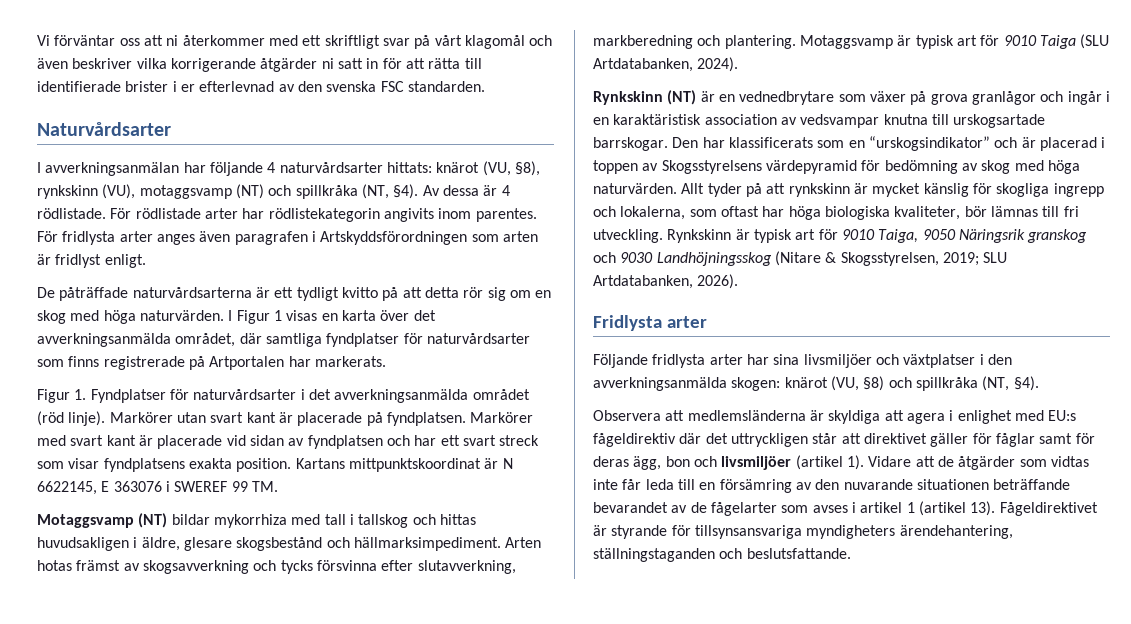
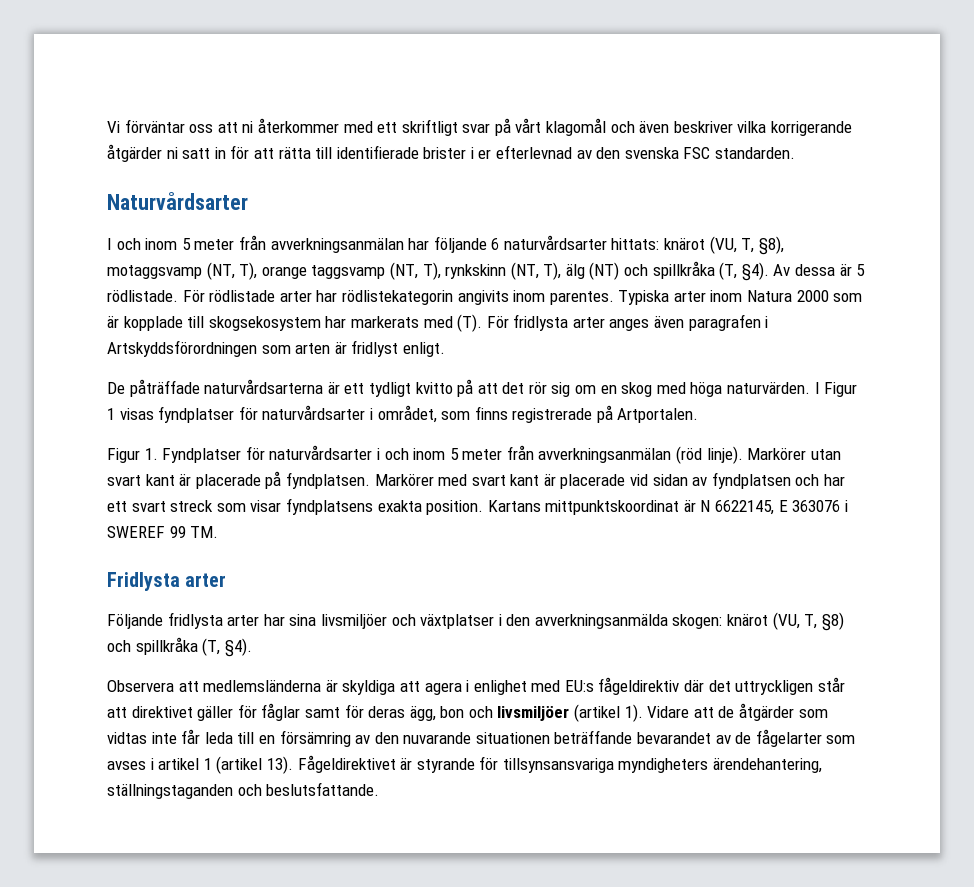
- I avverkningsanmälan har följande 4 naturvårdsarter hittats: knärot (VU, §8), rynkskinn (VU), motaggsvamp (NT) och spillkråka (NT, §4).
+ I och inom 5 meter från avverkningsanmälan har följande 6 naturvårdsarter hittats: knärot (VU, T, §8), motaggsvamp (NT, T), orange taggsvamp (NT, T), rynkskinn (NT, T), älg (NT) och spillkråka (T, §4).
- Av dessa är 4 rödlistade.
+ Av dessa är 5 rödlistade.
- För fridlysta arter anges även paragrafen i Artskyddsförordningen som arten är fridlyst enligt.
+ Typiska arter inom Natura 2000 som är kopplade till skogsekosystem har markerats med (T). För fridlysta arter anges även paragrafen i Artskyddsförordningen som arten är fridlyst enligt.
- De påträffade naturvårdsarterna är ett tydligt kvitto på att detta rör sig om en skog med höga naturvärden.
+ De påträffade naturvårdsarterna är ett tydligt kvitto på att det rör sig om en skog med höga naturvärden.
- I Figur 1 visas en karta över det avverkningsanmälda området, där samtliga fyndplatser för naturvårdsarter som finns registrerade på Artportalen har markerats.
+ I Figur 1 visas fyndplatser för naturvårdsarter i området, som finns registrerade på Artportalen.
- Figur 1. Fyndplatser för naturvårdsarter i det avverkningsanmälda området (röd linje).
+ Figur 1. Fyndplatser för naturvårdsarter i och inom 5 meter från avverkningsanmälan (röd linje).
- Motaggsvamp (NT) bildar mykorrhiza med tall i tallskog och hittas huvudsakligen i äldre, glesare skogsbestånd och hällmarksimpediment. Arten hotas främst av skogsavverkning och tycks försvinna efter slutavverkning, markberedning och plantering. Motaggsvamp är typisk art för 9010 Taiga (SLU Artdatabanken, 2024).
- Rynkskinn (NT) är en vednedbrytare som växer på grova granlågor och ingår i en karaktäristisk association av vedsvampar knutna till urskogsartade barrskogar. Den har klassificerats som en “urskogsindikator” och är placerad i toppen av Skogsstyrelsens värdepyramid för bedömning av skog med höga naturvärden. Allt tyder på att rynkskinn är mycket känslig för skogliga ingrepp och lokalerna, som oftast har höga biologiska kvaliteter, bör lämnas till fri utveckling. Rynkskinn är typisk art för 9010 Taiga, 9050 Näringsrik granskog och 9030 Landhöjningsskog (Nitare & Skogsstyrelsen, 2019; SLU Artdatabanken, 2026).
- Följande fridlysta arter har sina livsmiljöer och växtplatser i den avverkningsanmälda skogen: knärot (VU, §8) och spillkråka (NT, §4).
+ Följande fridlysta arter har sina livsmiljöer och växtplatser i den avverkningsanmälda skogen: knärot (VU, T, §8) och spillkråka (T, §4).

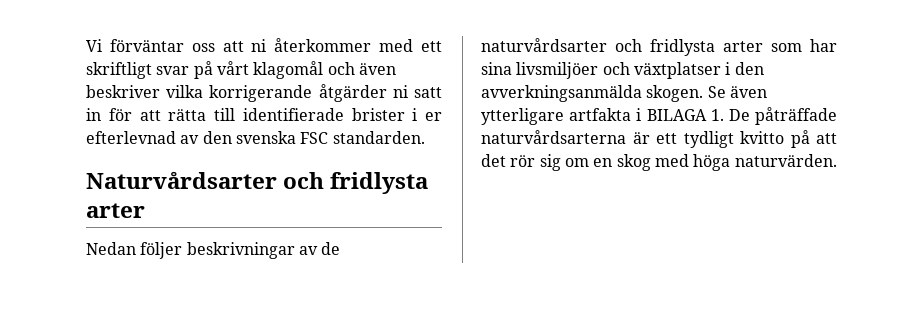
- Naturvårdsarter
- I och inom 5 meter från avverkningsanmälan har följande 6 naturvårdsarter hittats: knärot (VU, T, §8), motaggsvamp (NT, T), orange taggsvamp (NT, T), rynkskinn (NT, T), älg (NT) och spillkråka (T, §4). Av dessa är 5 rödlistade. För rödlistade arter har rödlistekategorin angivits inom parentes. Typiska arter inom Natura 2000 som är kopplade till skogsekosystem har markerats med (T). För fridlysta arter anges även paragrafen i Artskyddsförordningen som arten är fridlyst enligt.
- De påträffade naturvårdsarterna är ett tydligt kvitto på att det rör sig om en skog med höga naturvärden. I Figur 1 visas fyndplatser för naturvårdsarter i området, som finns registrerade på Artportalen.
- Figur 1. Fyndplatser för naturvårdsarter i och inom 5 meter från avverkningsanmälan (röd linje). Markörer utan svart kant är placerade på fyndplatsen. Markörer med svart kant är placerade vid sidan av fyndplatsen och har ett svart streck som visar fyndplatsens exakta position. Kartans mittpunktskoordinat är N 6622145, E 363076 i SWEREF 99 TM.
- Fridlysta arter
- Följande fridlysta arter har sina livsmiljöer och växtplatser i den avverkningsanmälda skogen: knärot (VU, T, §8) och spillkråka (T, §4).
- Observera att medlemsländerna är skyldiga att agera i enlighet med EU:s fågeldirektiv där det uttryckligen står att direktivet gäller för fåglar samt för deras ägg, bon och livsmiljöer (artikel 1). Vidare att de åtgärder som vidtas inte får leda till en försämring av den nuvarande situationen beträffande bevarandet av de fågelarter som avses i artikel 1 (artikel 13). Fågeldirektivet är styrande för tillsynsansvariga myndigheters ärendehantering, ställningstaganden och beslutsfattande.
+ Naturvårdsarter och fridlysta arter
+ Nedan följer beskrivningar av de naturvårdsarter och fridlysta arter som har sina livsmiljöer och växtplatser i den avverkningsanmälda skogen. Se även ytterligare artfakta i BILAGA 1. De påträffade naturvårdsarterna är ett tydligt kvitto på att det rör sig om en skog med höga naturvärden.

